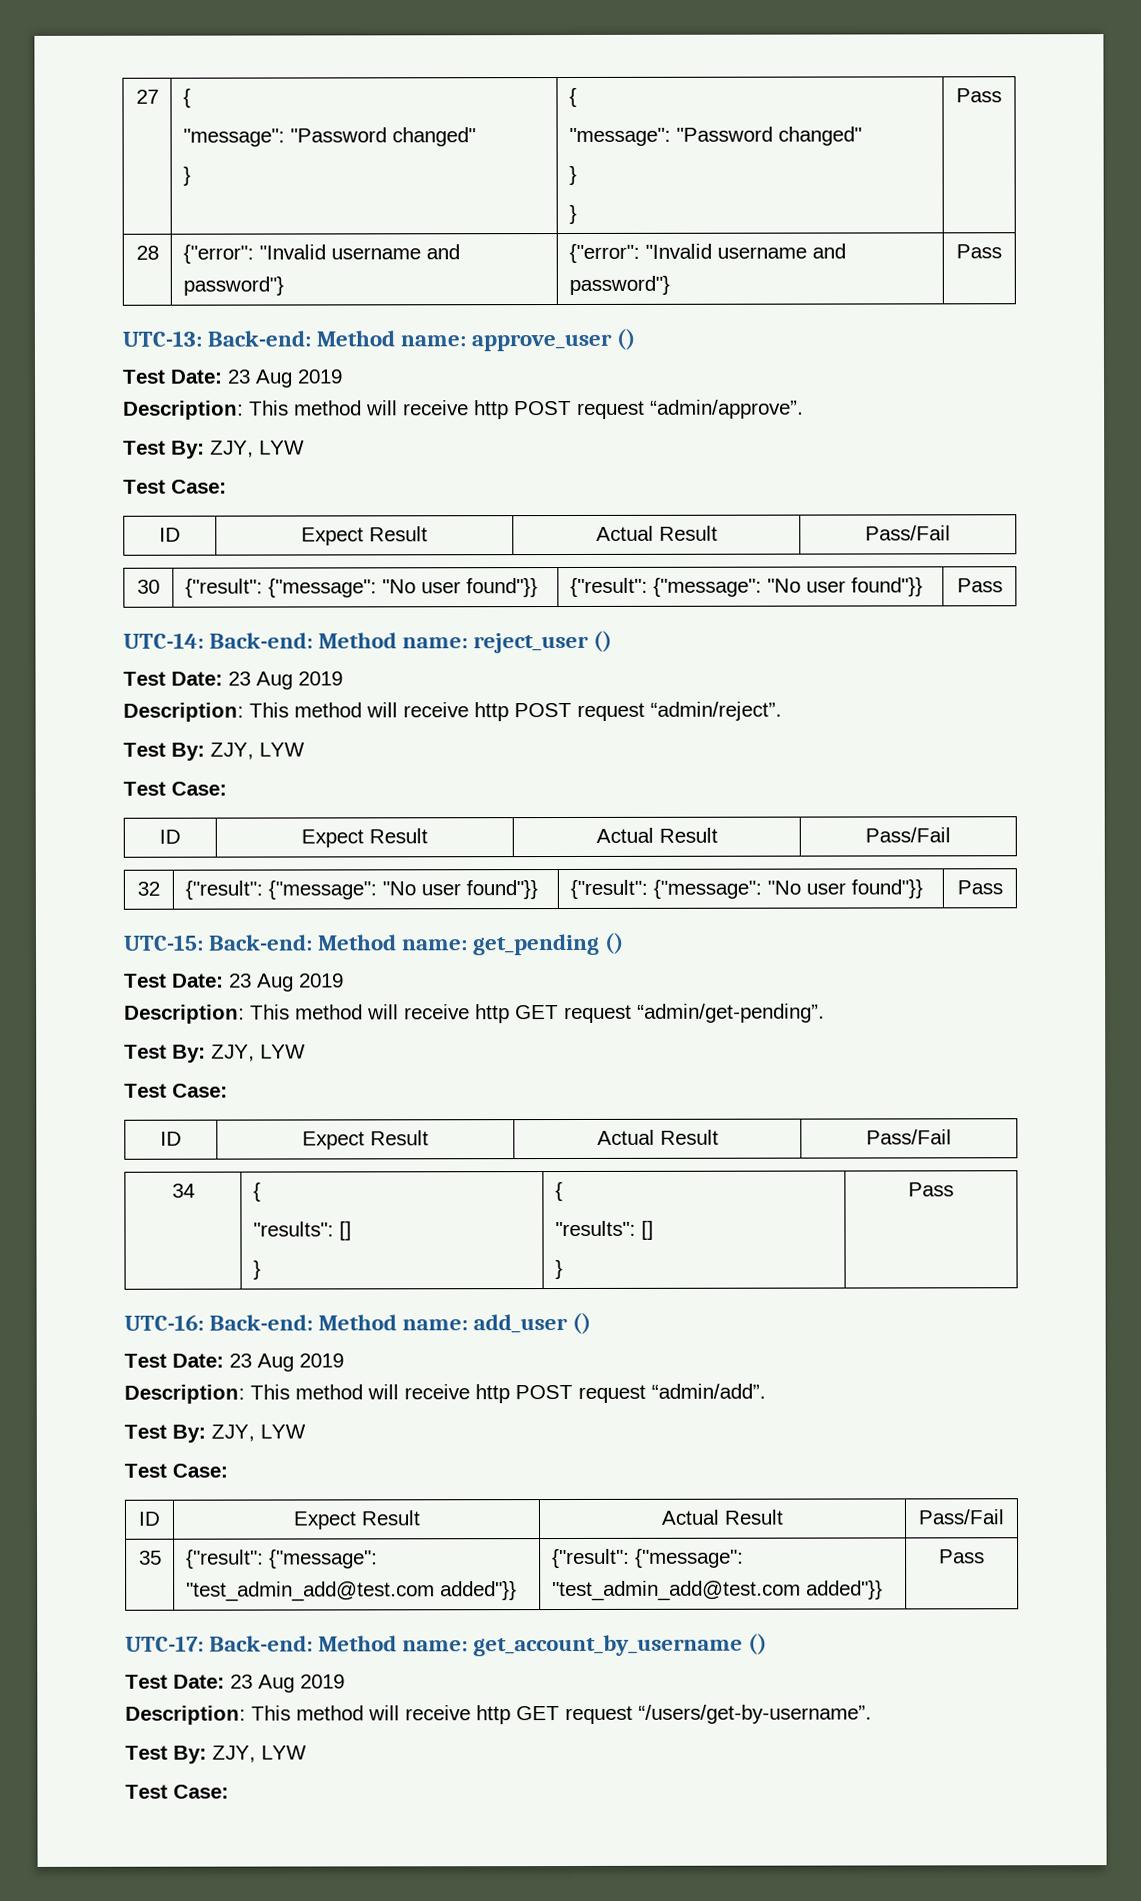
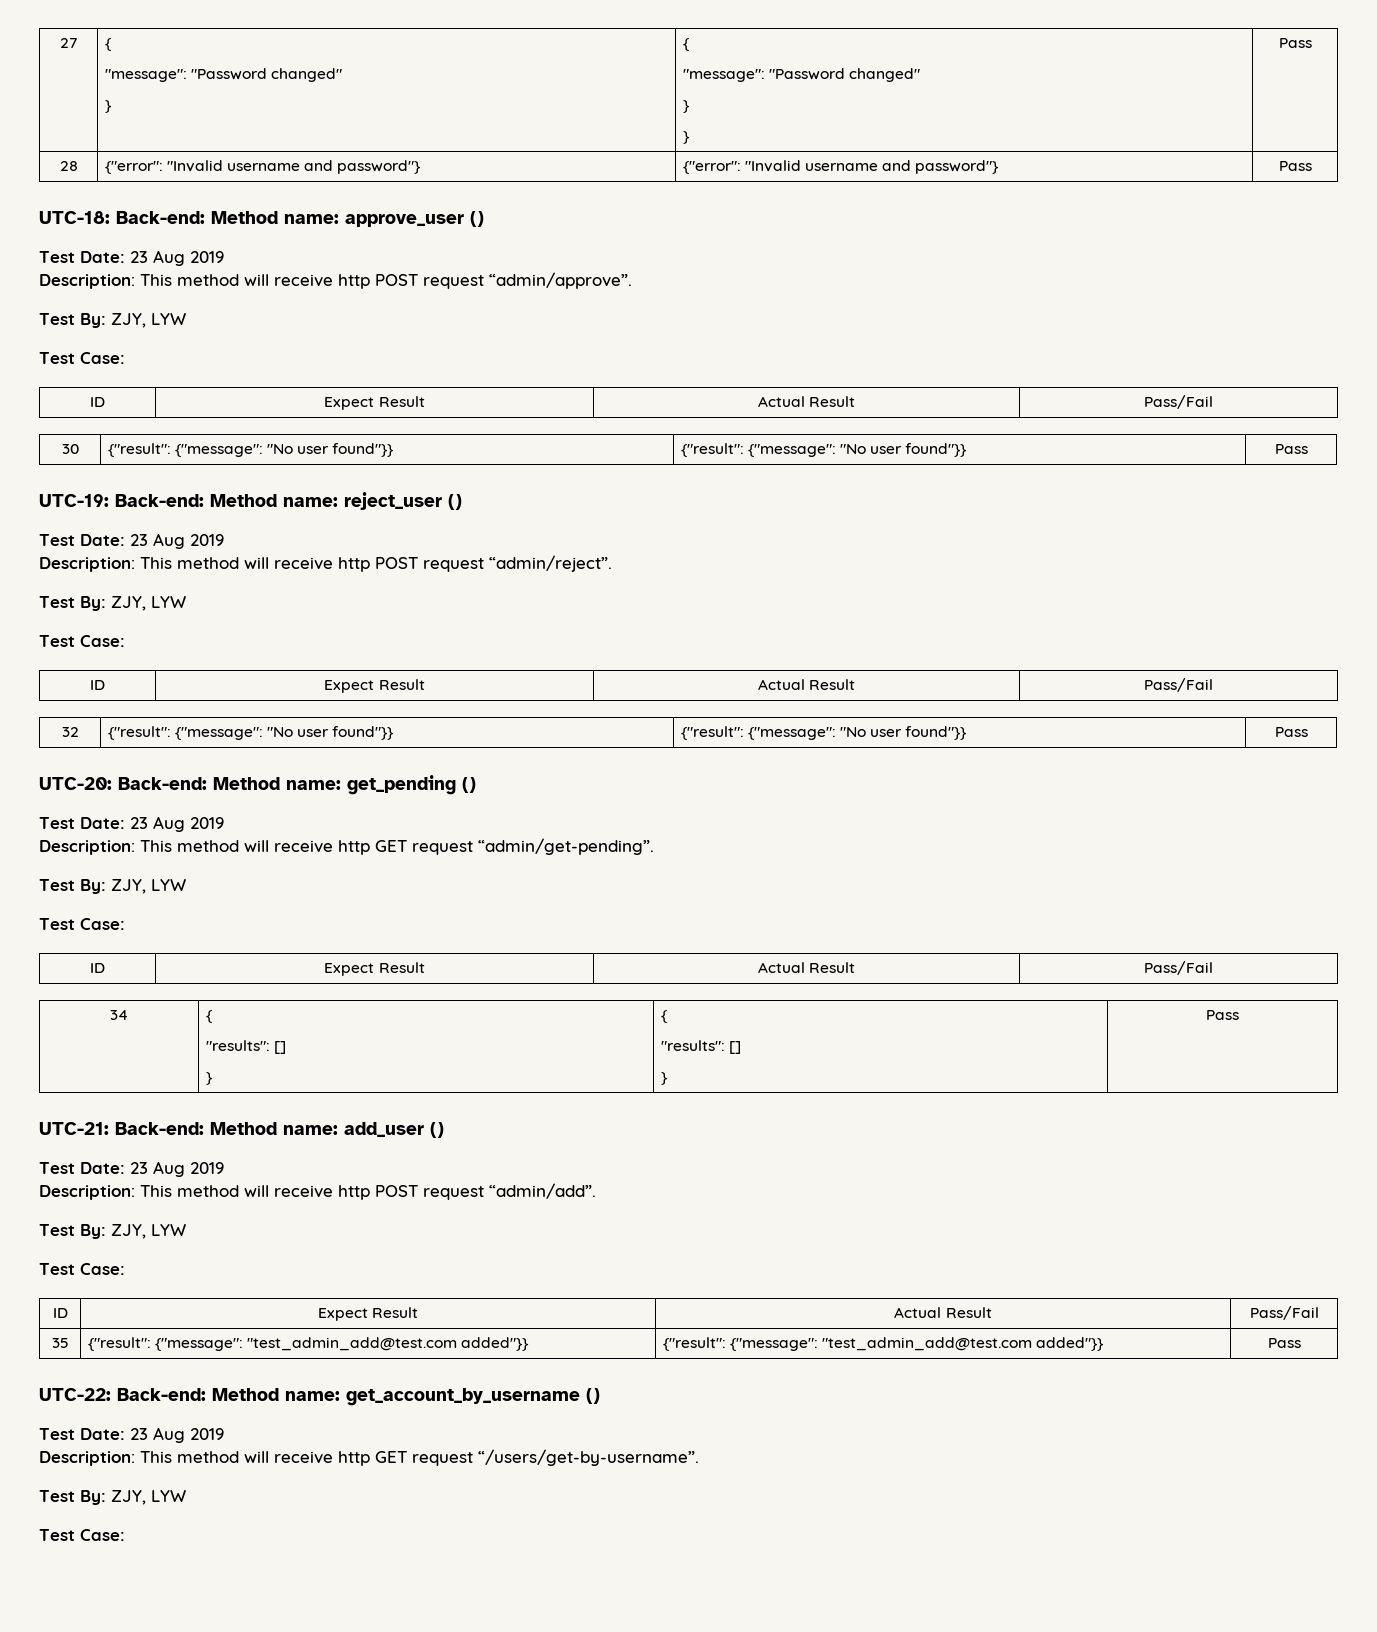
- UTC-13: Back-end: Method name: approve_user ()
+ UTC-18: Back-end: Method name: approve_user ()
- UTC-14: Back-end: Method name: reject_user ()
+ UTC-19: Back-end: Method name: reject_user ()
- UTC-15: Back-end: Method name: get_pending ()
+ UTC-20: Back-end: Method name: get_pending ()
- UTC-16: Back-end: Method name: add_user ()
+ UTC-21: Back-end: Method name: add_user ()
- UTC-17: Back-end: Method name: get_account_by_username ()
+ UTC-22: Back-end: Method name: get_account_by_username ()

